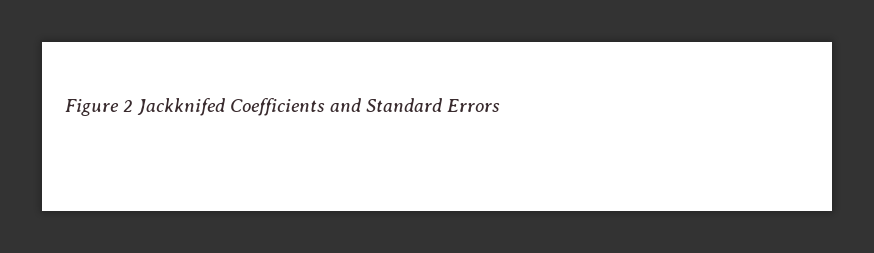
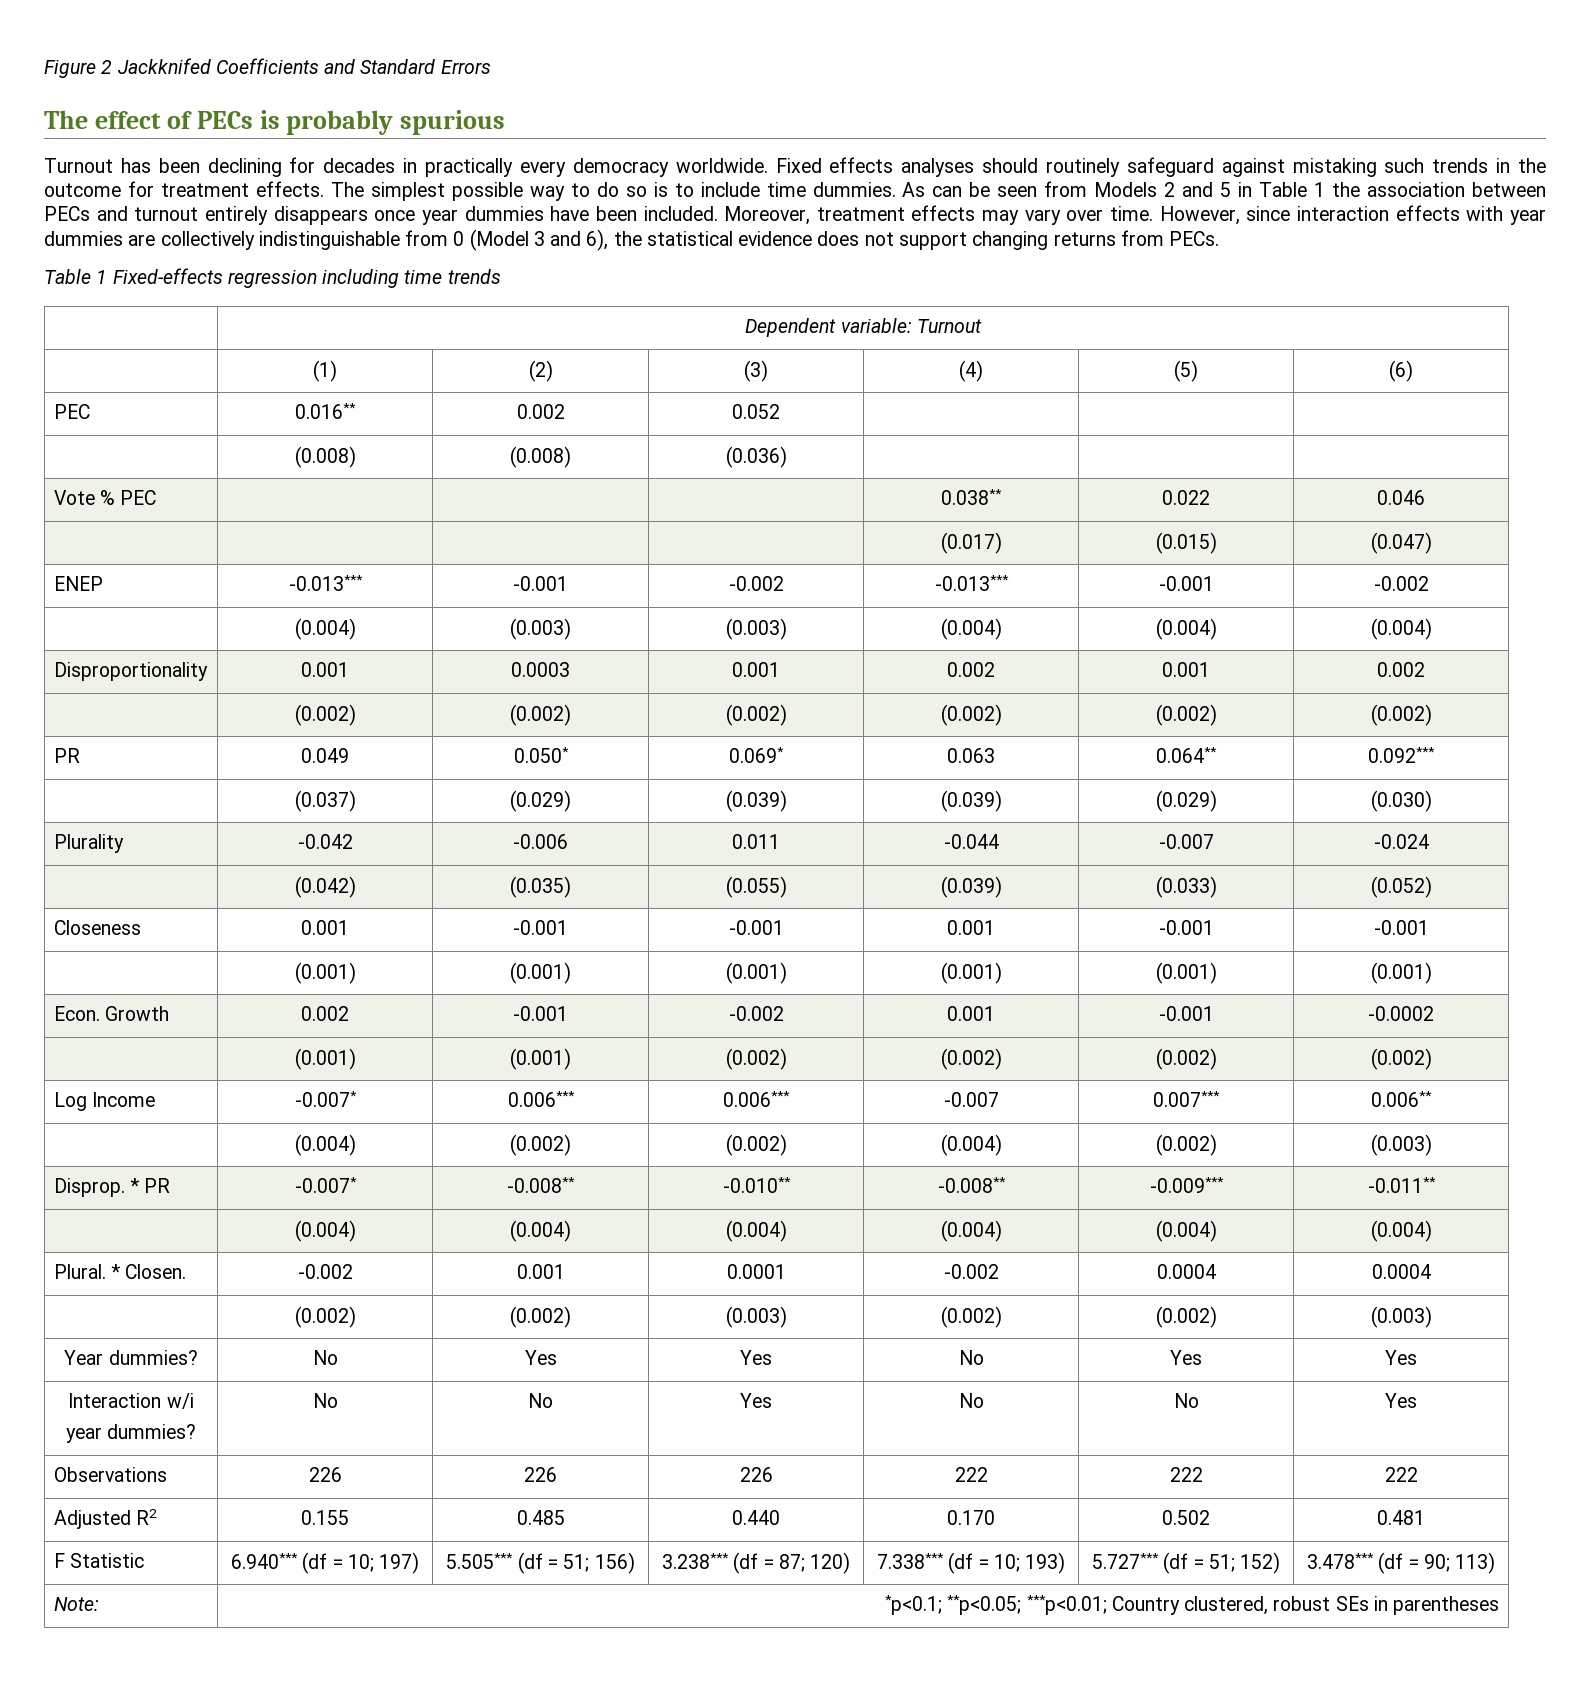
+ The effect of PECs is probably spurious
+ Turnout has been declining for decades in practically every democracy worldwide. Fixed effects analyses should routinely safeguard against mistaking such trends in the outcome for treatment effects. The simplest possible way to do so is to include time dummies. As can be seen from Models 2 and 5 in Table 1 the association between PECs and turnout entirely disappears once year dummies have been included. Moreover, treatment effects may vary over time. However, since interaction effects with year dummies are collectively indistinguishable from 0 (Model 3 and 6), the statistical evidence does not support changing returns from PECs.
+ Table 1 Fixed-effects regression including time trends
+ | Dependent variable: Turnout
+ | (1) | (2) | (3) | (4) | (5) | (6)
+ PEC | 0.016** | 0.002 | 0.052 | | |
+ | (0.008) | (0.008) | (0.036) | | |
+ Vote % PEC | | | | 0.038** | 0.022 | 0.046
+ | | | | (0.017) | (0.015) | (0.047)
+ ENEP | -0.013*** | -0.001 | -0.002 | -0.013*** | -0.001 | -0.002
+ | (0.004) | (0.003) | (0.003) | (0.004) | (0.004) | (0.004)
+ Disproportionality | 0.001 | 0.0003 | 0.001 | 0.002 | 0.001 | 0.002
+ | (0.002) | (0.002) | (0.002) | (0.002) | (0.002) | (0.002)
+ PR | 0.049 | 0.050* | 0.069* | 0.063 | 0.064** | 0.092***
+ | (0.037) | (0.029) | (0.039) | (0.039) | (0.029) | (0.030)
+ Plurality | -0.042 | -0.006 | 0.011 | -0.044 | -0.007 | -0.024
+ | (0.042) | (0.035) | (0.055) | (0.039) | (0.033) | (0.052)
+ Closeness | 0.001 | -0.001 | -0.001 | 0.001 | -0.001 | -0.001
+ | (0.001) | (0.001) | (0.001) | (0.001) | (0.001) | (0.001)
+ Econ. Growth | 0.002 | -0.001 | -0.002 | 0.001 | -0.001 | -0.0002
+ | (0.001) | (0.001) | (0.002) | (0.002) | (0.002) | (0.002)
+ Log Income | -0.007* | 0.006*** | 0.006*** | -0.007 | 0.007*** | 0.006**
+ | (0.004) | (0.002) | (0.002) | (0.004) | (0.002) | (0.003)
+ Disprop. * PR | -0.007* | -0.008** | -0.010** | -0.008** | -0.009*** | -0.011**
+ | (0.004) | (0.004) | (0.004) | (0.004) | (0.004) | (0.004)
+ Plural. * Closen. | -0.002 | 0.001 | 0.0001 | -0.002 | 0.0004 | 0.0004
+ | (0.002) | (0.002) | (0.003) | (0.002) | (0.002) | (0.003)
+ Year dummies? | No | Yes | Yes | No | Yes | Yes
+ Interaction w/i
+ year dummies? | No | No | Yes | No | No | Yes
+ Observations | 226 | 226 | 226 | 222 | 222 | 222
+ Adjusted R2 | 0.155 | 0.485 | 0.440 | 0.170 | 0.502 | 0.481
+ F Statistic | 6.940*** (df = 10; 197) | 5.505*** (df = 51; 156) | 3.238*** (df = 87; 120) | 7.338*** (df = 10; 193) | 5.727*** (df = 51; 152) | 3.478*** (df = 90; 113)
+ Note: | *p<0.1; **p<0.05; ***p<0.01; Country clustered, robust SEs in parentheses

